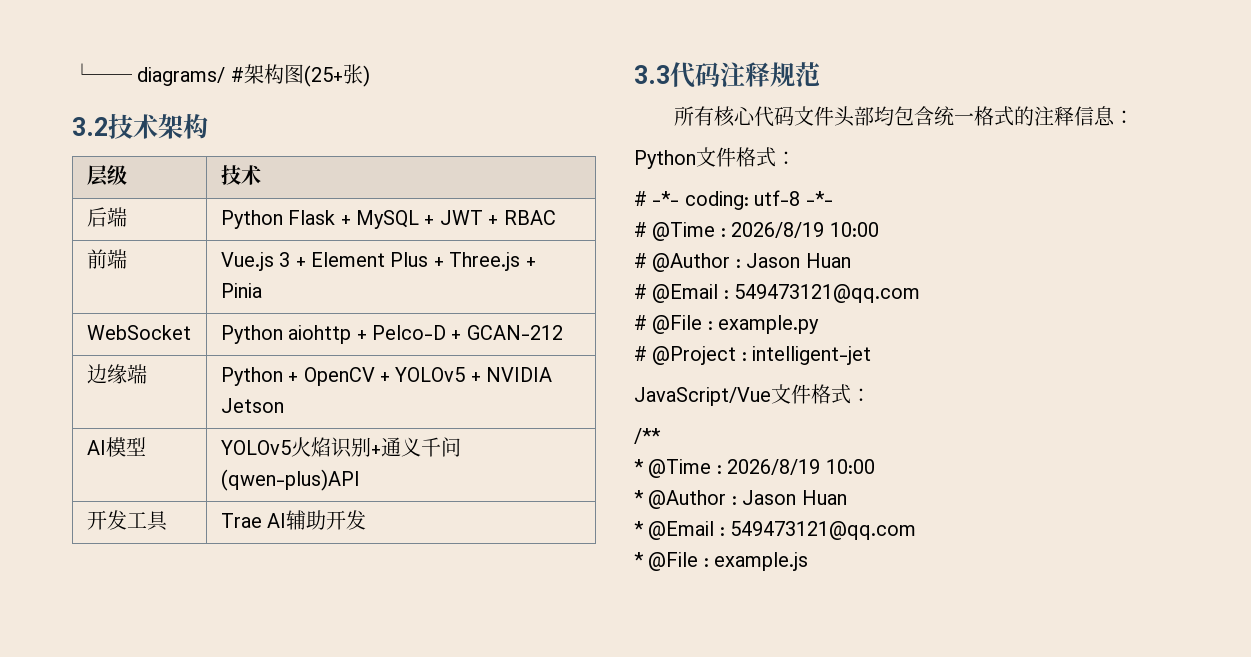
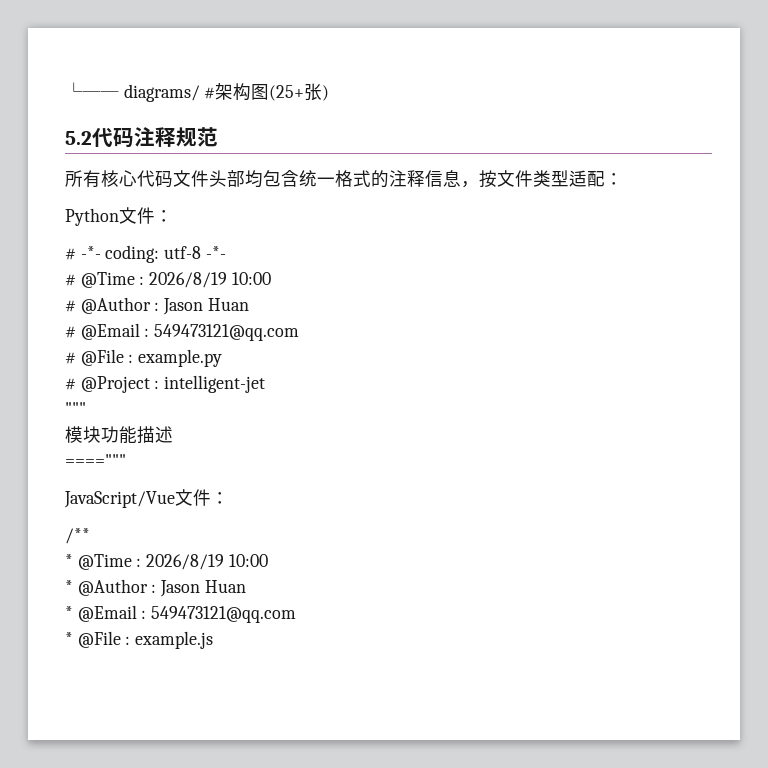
- 3.2技术架构
- 层级 | 技术
- 后端 | Python Flask + MySQL + JWT + RBAC
- 前端 | Vue.js 3 + Element Plus + Three.js + Pinia
- WebSocket | Python aiohttp + Pelco-D + GCAN-212
- 边缘端 | Python + OpenCV + YOLOv5 + NVIDIA Jetson
- AI模型 | YOLOv5火焰识别+通义千问(qwen-plus)API
- 开发工具 | Trae AI辅助开发
- 3.3代码注释规范
+ 5.2代码注释规范
- 所有核心代码文件头部均包含统一格式的注释信息：
+ 所有核心代码文件头部均包含统一格式的注释信息，按文件类型适配：
- Python文件格式：
+ Python文件：
+ """
+ 模块功能描述
+ ===="""
- JavaScript/Vue文件格式：
+ JavaScript/Vue文件：

